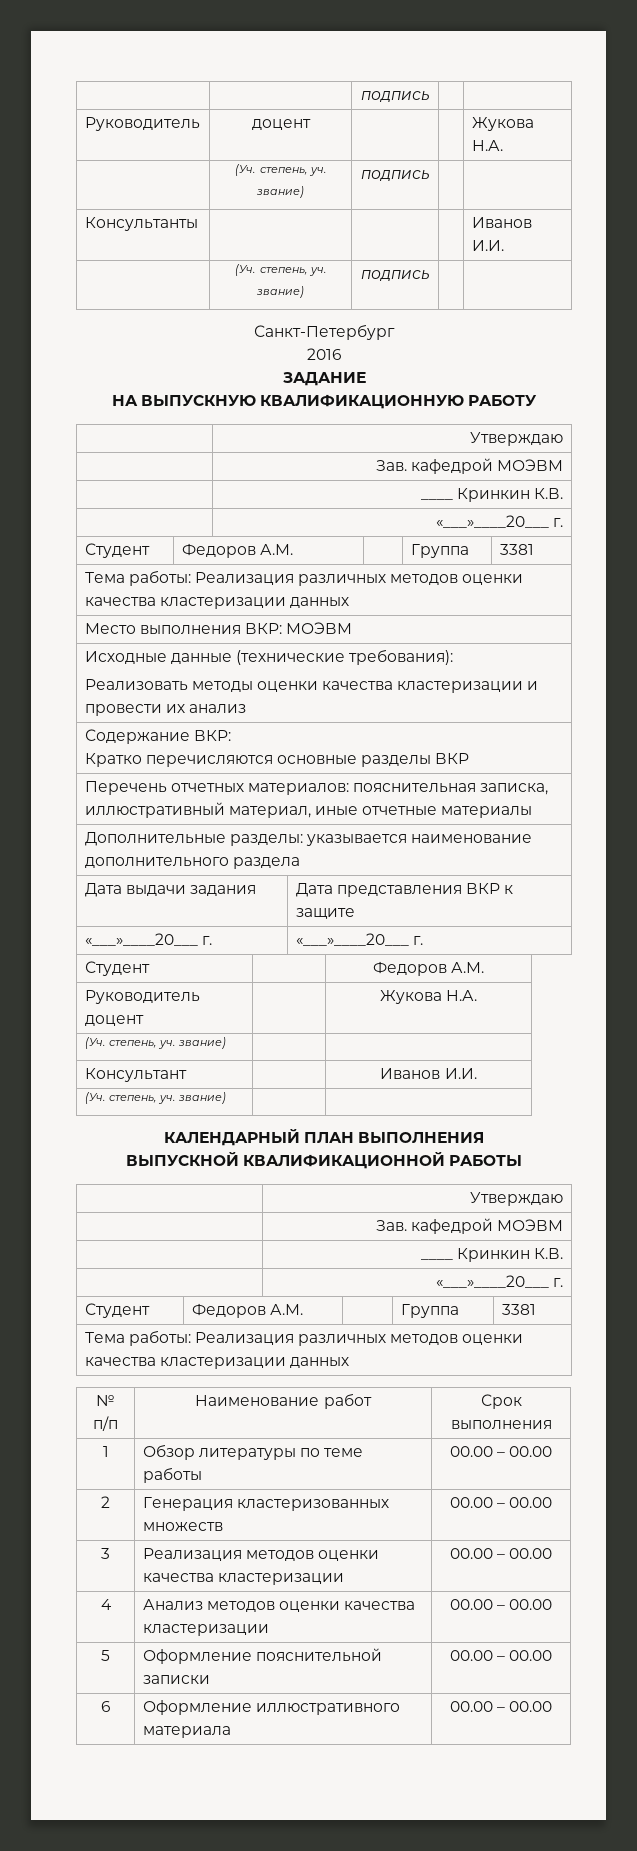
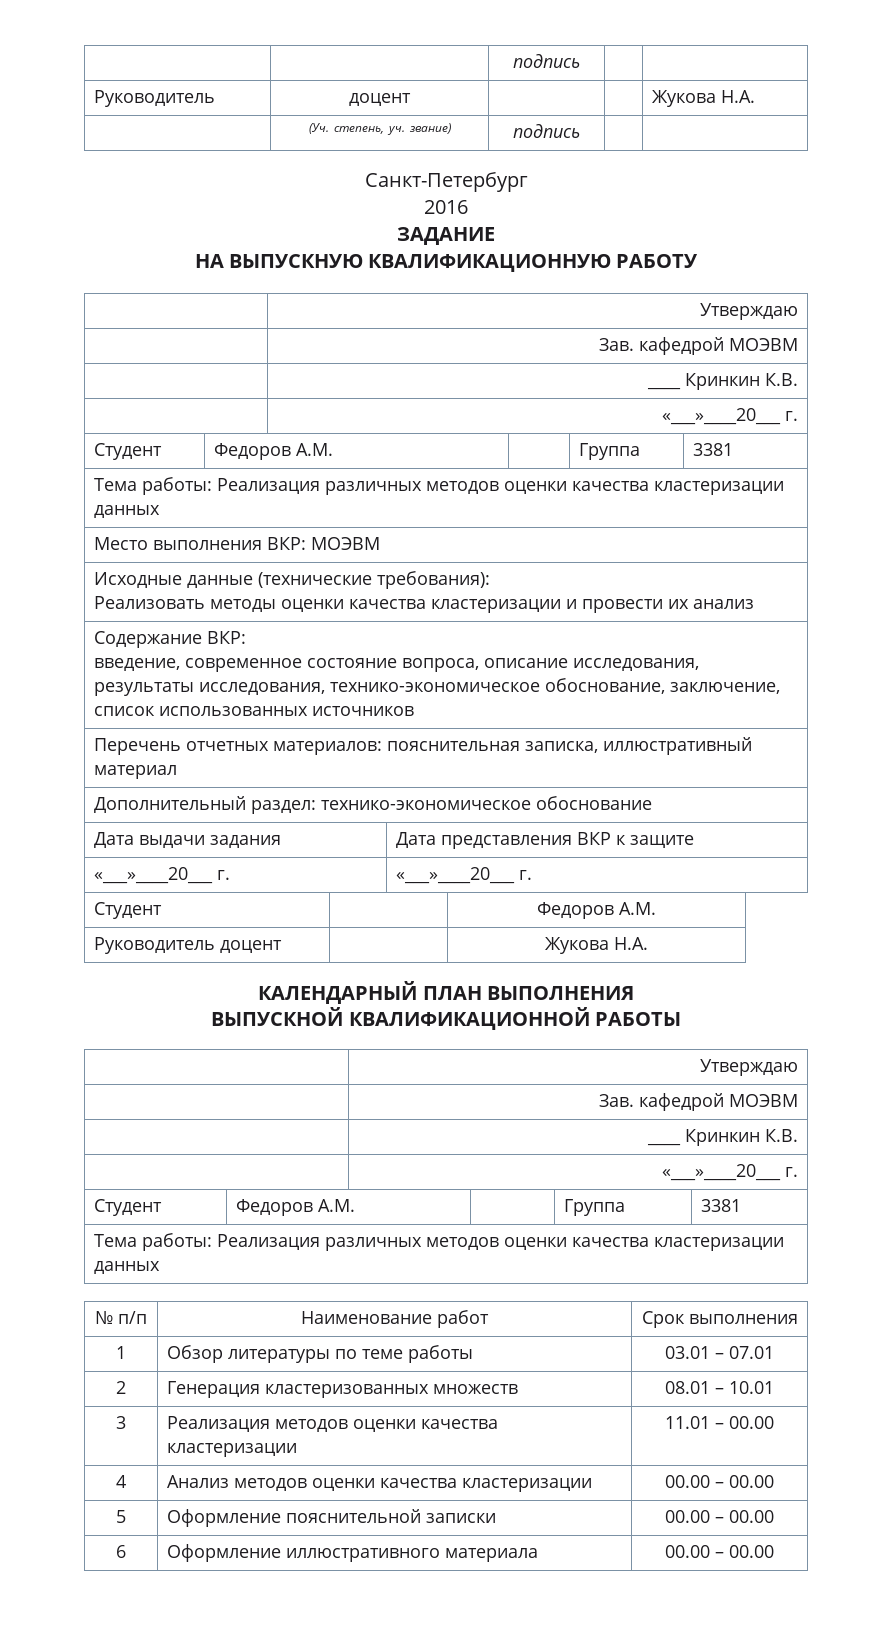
- Консультанты | | | | Иванов И.И.
- | (Уч. степень, уч. звание) | подпись | |
  Содержание ВКР:
- Кратко перечисляются основные разделы ВКР
+ введение, современное состояние вопроса, описание исследования, результаты исследования, технико-экономическое обоснование, заключение, список использованных источников
- Перечень отчетных материалов: пояснительная записка, иллюстративный материал, иные отчетные материалы
- Дополнительные разделы: указывается наименование дополнительного раздела
+ Перечень отчетных материалов: пояснительная записка, иллюстративный материал
+ Дополнительный раздел: технико-экономическое обоснование
  Руководитель доцент | | Жукова Н.А.
- (Уч. степень, уч. звание) | |
- Консультант | | Иванов И.И.
- (Уч. степень, уч. звание) | |
- 1 | Обзор литературы по теме работы | 00.00 – 00.00
+ 1 | Обзор литературы по теме работы | 03.01 – 07.01
- 2 | Генерация кластеризованных множеств | 00.00 – 00.00
+ 2 | Генерация кластеризованных множеств | 08.01 – 10.01
- 3 | Реализация методов оценки качества кластеризации | 00.00 – 00.00
+ 3 | Реализация методов оценки качества кластеризации | 11.01 – 00.00

